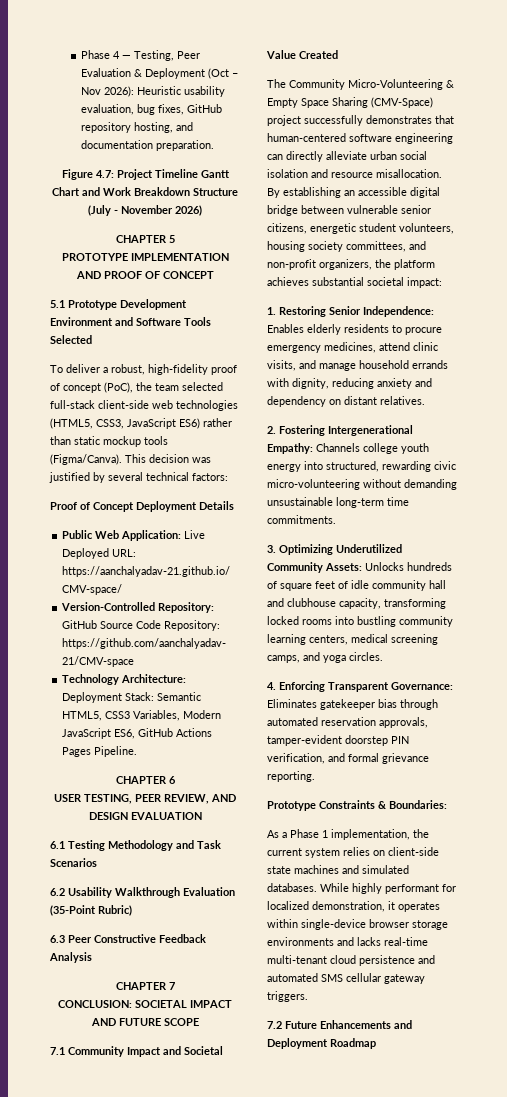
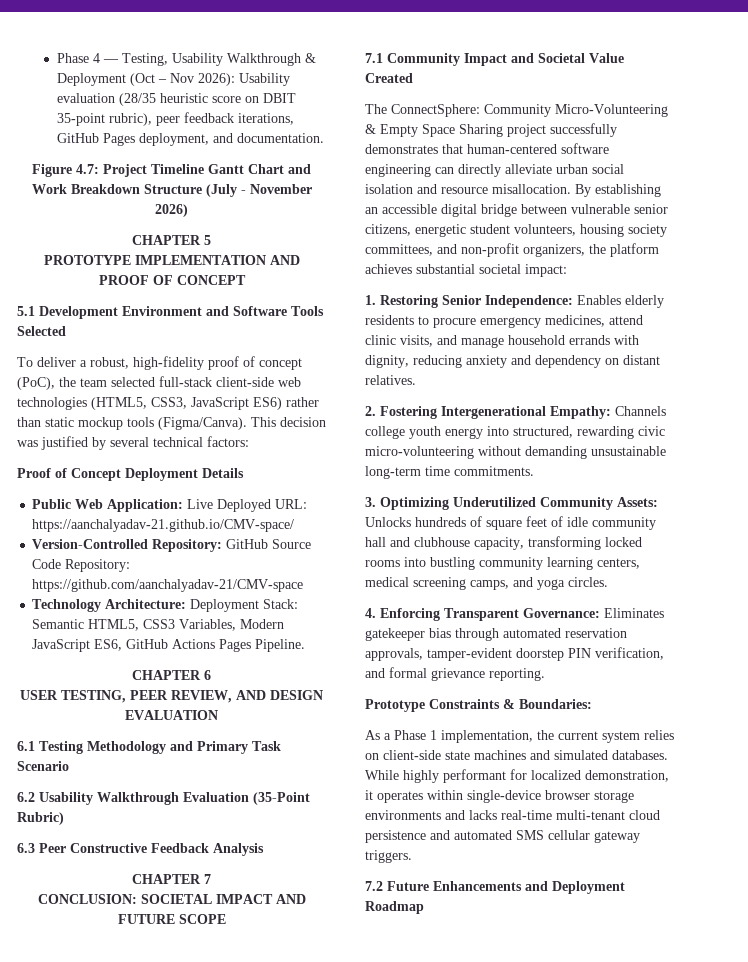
- Phase 4 — Testing, Peer Evaluation & Deployment (Oct – Nov 2026): Heuristic usability evaluation, bug fixes, GitHub repository hosting, and documentation preparation.
+ Phase 4 — Testing, Usability Walkthrough & Deployment (Oct – Nov 2026): Usability evaluation (28/35 heuristic score on DBIT 35-point rubric), peer feedback iterations, GitHub Pages deployment, and documentation.
- 5.1 Prototype Development Environment and Software Tools Selected
+ 5.1 Development Environment and Software Tools Selected
- 6.1 Testing Methodology and Task Scenarios
+ 6.1 Testing Methodology and Primary Task Scenario
- The Community Micro-Volunteering & Empty Space Sharing (CMV-Space) project successfully demonstrates that human-centered software engineering can directly alleviate urban social isolation and resource misallocation.
+ The ConnectSphere: Community Micro-Volunteering & Empty Space Sharing project successfully demonstrates that human-centered software engineering can directly alleviate urban social isolation and resource misallocation.

